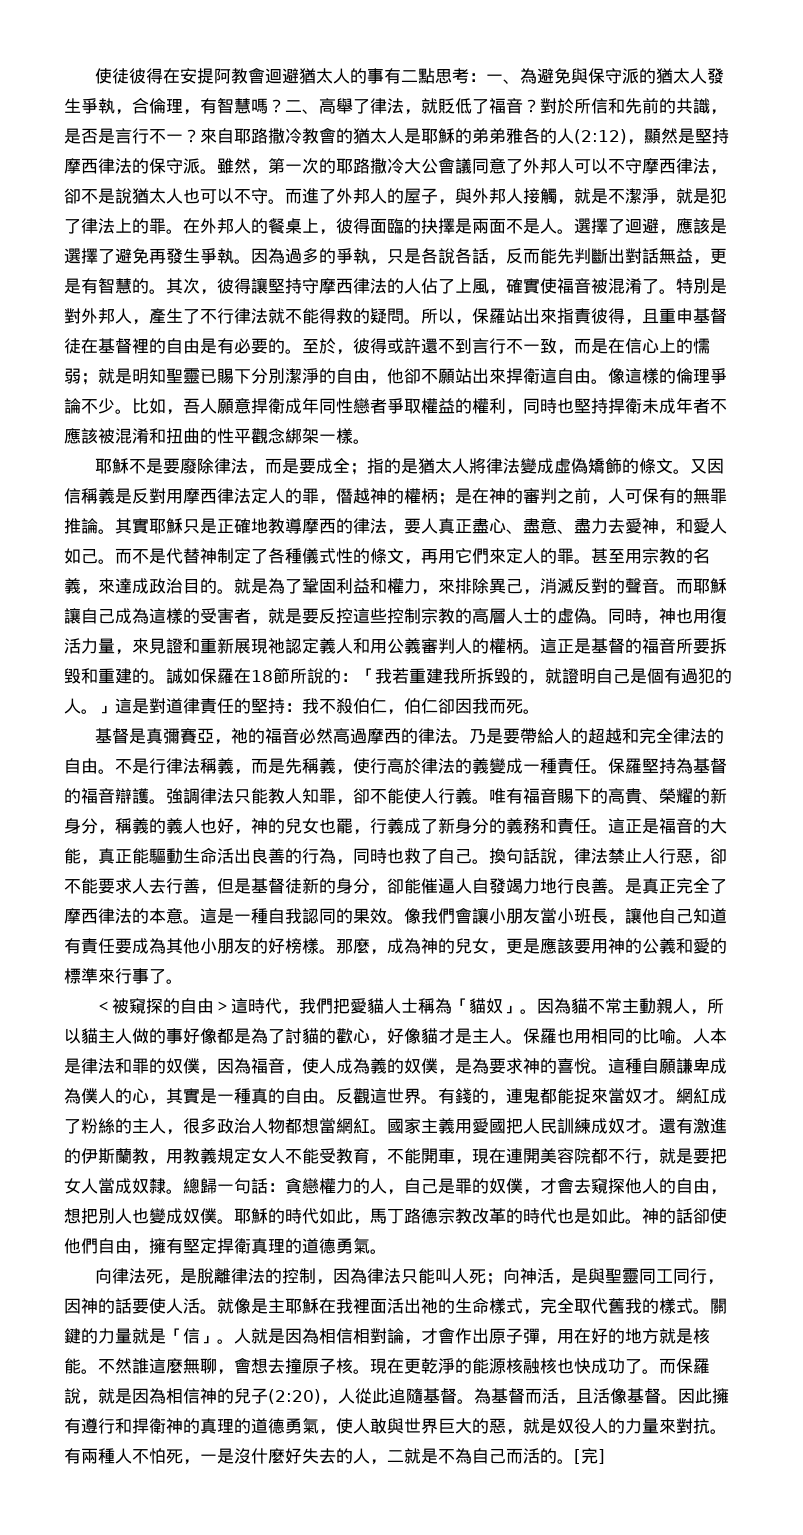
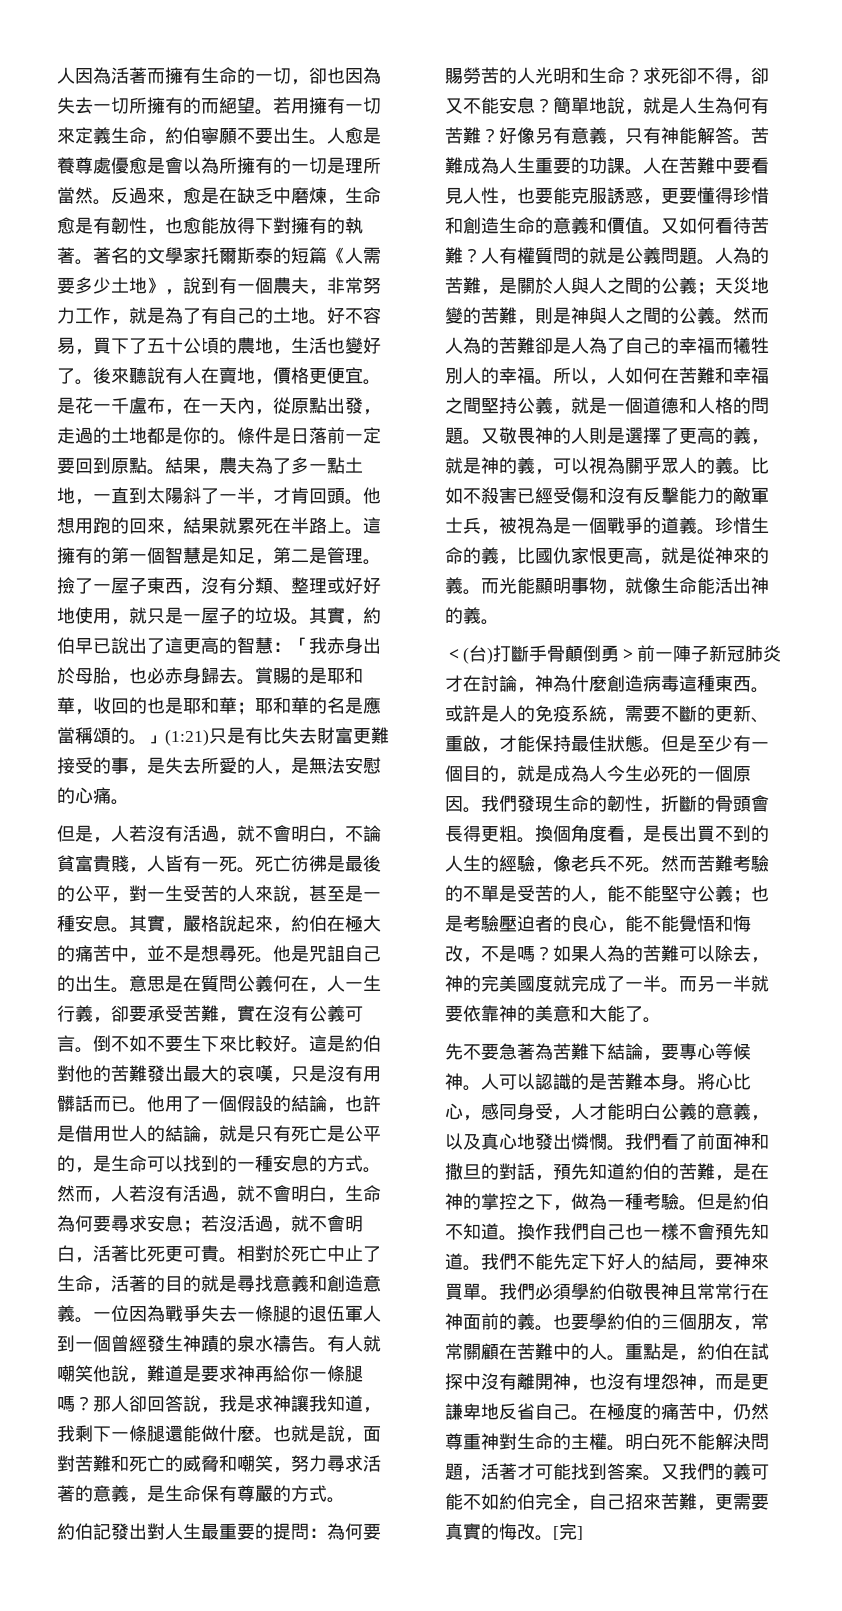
- 使徒彼得在安提阿教會迴避猶太人的事有二點思考：一、為避免與保守派的猶太人發生爭執，合倫理，有智慧嗎？二、高舉了律法，就貶低了福音？對於所信和先前的共識，是否是言行不一？來自耶路撒冷教會的猶太人是耶穌的弟弟雅各的人(2:12)，顯然是堅持摩西律法的保守派。雖然，第一次的耶路撒冷大公會議同意了外邦人可以不守摩西律法，卻不是說猶太人也可以不守。而進了外邦人的屋子，與外邦人接觸，就是不潔淨，就是犯了律法上的罪。在外邦人的餐桌上，彼得面臨的抉擇是兩面不是人。選擇了迴避，應該是選擇了避免再發生爭執。因為過多的爭執，只是各說各話，反而能先判斷出對話無益，更是有智慧的。其次，彼得讓堅持守摩西律法的人佔了上風，確實使福音被混淆了。特別是對外邦人，產生了不行律法就不能得救的疑問。所以，保羅站出來指責彼得，且重申基督徒在基督裡的自由是有必要的。至於，彼得或許還不到言行不一致，而是在信心上的懦弱；就是明知聖靈已賜下分別潔淨的自由，他卻不願站出來捍衛這自由。像這樣的倫理爭論不少。比如，吾人願意捍衛成年同性戀者爭取權益的權利，同時也堅持捍衛未成年者不應該被混淆和扭曲的性平觀念綁架一樣。
- 耶穌不是要廢除律法，而是要成全；指的是猶太人將律法變成虛偽矯飾的條文。又因信稱義是反對用摩西律法定人的罪，僭越神的權柄；是在神的審判之前，人可保有的無罪推論。其實耶穌只是正確地教導摩西的律法，要人真正盡心、盡意、盡力去愛神，和愛人如己。而不是代替神制定了各種儀式性的條文，再用它們來定人的罪。甚至用宗教的名義，來達成政治目的。就是為了鞏固利益和權力，來排除異己，消滅反對的聲音。而耶穌讓自己成為這樣的受害者，就是要反控這些控制宗教的高層人士的虛偽。同時，神也用復活力量，來見證和重新展現祂認定義人和用公義審判人的權柄。這正是基督的福音所要拆毀和重建的。誠如保羅在18節所說的：「我若重建我所拆毀的，就證明自己是個有過犯的人。」這是對道律責任的堅持：我不殺伯仁，伯仁卻因我而死。
- 基督是真彌賽亞，祂的福音必然高過摩西的律法。乃是要帶給人的超越和完全律法的自由。不是行律法稱義，而是先稱義，使行高於律法的義變成一種責任。保羅堅持為基督的福音辯護。強調律法只能教人知罪，卻不能使人行義。唯有福音賜下的高貴、榮耀的新身分，稱義的義人也好，神的兒女也罷，行義成了新身分的義務和責任。這正是福音的大能，真正能驅動生命活出良善的行為，同時也救了自己。換句話說，律法禁止人行惡，卻不能要求人去行善，但是基督徒新的身分，卻能催逼人自發竭力地行良善。是真正完全了摩西律法的本意。這是一種自我認同的果效。像我們會讓小朋友當小班長，讓他自己知道有責任要成為其他小朋友的好榜樣。那麼，成為神的兒女，更是應該要用神的公義和愛的標準來行事了。
- ＜被窺探的自由＞這時代，我們把愛貓人士稱為「貓奴」。因為貓不常主動親人，所以貓主人做的事好像都是為了討貓的歡心，好像貓才是主人。保羅也用相同的比喻。人本是律法和罪的奴僕，因為福音，使人成為義的奴僕，是為要求神的喜悅。這種自願謙卑成為僕人的心，其實是一種真的自由。反觀這世界。有錢的，連鬼都能捉來當奴才。網紅成了粉絲的主人，很多政治人物都想當網紅。國家主義用愛國把人民訓練成奴才。還有激進的伊斯蘭教，用教義規定女人不能受教育，不能開車，現在連開美容院都不行，就是要把女人當成奴隸。總歸一句話：貪戀權力的人，自己是罪的奴僕，才會去窺探他人的自由，想把別人也變成奴僕。耶穌的時代如此，馬丁路德宗教改革的時代也是如此。神的話卻使他們自由，擁有堅定捍衛真理的道德勇氣。
- 向律法死，是脫離律法的控制，因為律法只能叫人死；向神活，是與聖靈同工同行，因神的話要使人活。就像是主耶穌在我裡面活出祂的生命樣式，完全取代舊我的樣式。關鍵的力量就是「信」。人就是因為相信相對論，才會作出原子彈，用在好的地方就是核能。不然誰這麼無聊，會想去撞原子核。現在更乾淨的能源核融核也快成功了。而保羅說，就是因為相信神的兒子(2:20)，人從此追隨基督。為基督而活，且活像基督。因此擁有遵行和捍衛神的真理的道德勇氣，使人敢與世界巨大的惡，就是奴役人的力量來對抗。有兩種人不怕死，一是沒什麼好失去的人，二就是不為自己而活的。
+ 人因為活著而擁有生命的一切，卻也因為失去一切所擁有的而絕望。若用擁有一切來定義生命，約伯寧願不要出生。人愈是養尊處優愈是會以為所擁有的一切是理所當然。反過來，愈是在缺乏中磨煉，生命愈是有韌性，也愈能放得下對擁有的執著。著名的文學家托爾斯泰的短篇《人需要多少土地》，說到有一個農夫，非常努力工作，就是為了有自己的土地。好不容易，買下了五十公頃的農地，生活也變好了。後來聽說有人在賣地，價格更便宜。是花一千盧布，在一天內，從原點出發，走過的土地都是你的。條件是日落前一定要回到原點。結果，農夫為了多一點土地，一直到太陽斜了一半，才肯回頭。他想用跑的回來，結果就累死在半路上。這擁有的第一個智慧是知足，第二是管理。撿了一屋子東西，沒有分類、整理或好好地使用，就只是一屋子的垃圾。其實，約伯早已說出了這更高的智慧：「我赤身出於母胎，也必赤身歸去。賞賜的是耶和華，收回的也是耶和華；耶和華的名是應當稱頌的。」(1:21)只是有比失去財富更難接受的事，是失去所愛的人，是無法安慰的心痛。
+ 但是，人若沒有活過，就不會明白，不論貧富貴賤，人皆有一死。死亡彷彿是最後的公平，對一生受苦的人來說，甚至是一種安息。其實，嚴格說起來，約伯在極大的痛苦中，並不是想尋死。他是咒詛自己的出生。意思是在質問公義何在，人一生行義，卻要承受苦難，實在沒有公義可言。倒不如不要生下來比較好。這是約伯對他的苦難發出最大的哀嘆，只是沒有用髒話而已。他用了一個假設的結論，也許是借用世人的結論，就是只有死亡是公平的，是生命可以找到的一種安息的方式。然而，人若沒有活過，就不會明白，生命為何要尋求安息；若沒活過，就不會明白，活著比死更可貴。相對於死亡中止了生命，活著的目的就是尋找意義和創造意義。一位因為戰爭失去一條腿的退伍軍人到一個曾經發生神蹟的泉水禱告。有人就嘲笑他說，難道是要求神再給你一條腿嗎？那人卻回答說，我是求神讓我知道，我剩下一條腿還能做什麼。也就是說，面對苦難和死亡的威脅和嘲笑，努力尋求活著的意義，是生命保有尊嚴的方式。
+ 約伯記發出對人生最重要的提問：為何要賜勞苦的人光明和生命？求死卻不得，卻又不能安息？簡單地說，就是人生為何有苦難？好像另有意義，只有神能解答。苦難成為人生重要的功課。人在苦難中要看見人性，也要能克服誘惑，更要懂得珍惜和創造生命的意義和價值。又如何看待苦難？人有權質問的就是公義問題。人為的苦難，是關於人與人之間的公義；天災地變的苦難，則是神與人之間的公義。然而人為的苦難卻是人為了自己的幸福而犧牲別人的幸福。所以，人如何在苦難和幸福之間堅持公義，就是一個道德和人格的問題。又敬畏神的人則是選擇了更高的義，就是神的義，可以視為關乎眾人的義。比如不殺害已經受傷和沒有反擊能力的敵軍士兵，被視為是一個戰爭的道義。珍惜生命的義，比國仇家恨更高，就是從神來的義。而光能顯明事物，就像生命能活出神的義。
+ ＜(台)打斷手骨顛倒勇＞前一陣子新冠肺炎才在討論，神為什麼創造病毒這種東西。或許是人的免疫系統，需要不斷的更新、重啟，才能保持最佳狀態。但是至少有一個目的，就是成為人今生必死的一個原因。我們發現生命的韌性，折斷的骨頭會長得更粗。換個角度看，是長出買不到的人生的經驗，像老兵不死。然而苦難考驗的不單是受苦的人，能不能堅守公義；也是考驗壓迫者的良心，能不能覺悟和悔改，不是嗎？如果人為的苦難可以除去，神的完美國度就完成了一半。而另一半就要依靠神的美意和大能了。
+ 先不要急著為苦難下結論，要專心等候神。人可以認識的是苦難本身。將心比心，感同身受，人才能明白公義的意義，以及真心地發出憐憫。我們看了前面神和撒旦的對話，預先知道約伯的苦難，是在神的掌控之下，做為一種考驗。但是約伯不知道。換作我們自己也一樣不會預先知道。我們不能先定下好人的結局，要神來買單。我們必須學約伯敬畏神且常常行在神面前的義。也要學約伯的三個朋友，常常關顧在苦難中的人。重點是，約伯在試探中沒有離開神，也沒有埋怨神，而是更謙卑地反省自己。在極度的痛苦中，仍然尊重神對生命的主權。明白死不能解決問題，活著才可能找到答案。又我們的義可能不如約伯完全，自己招來苦難，更需要真實的悔改。

